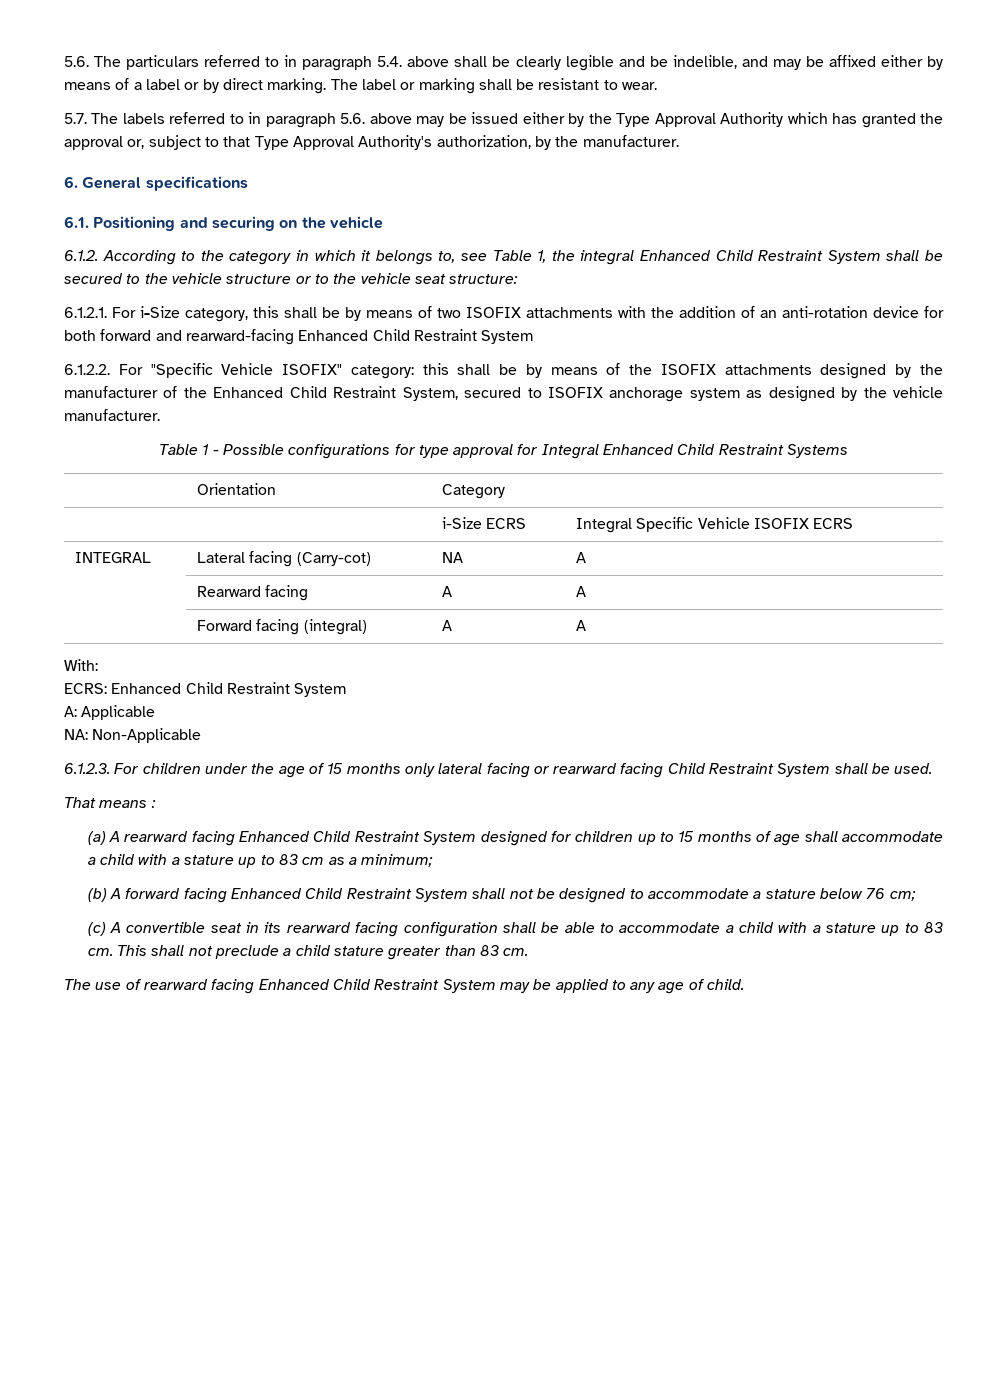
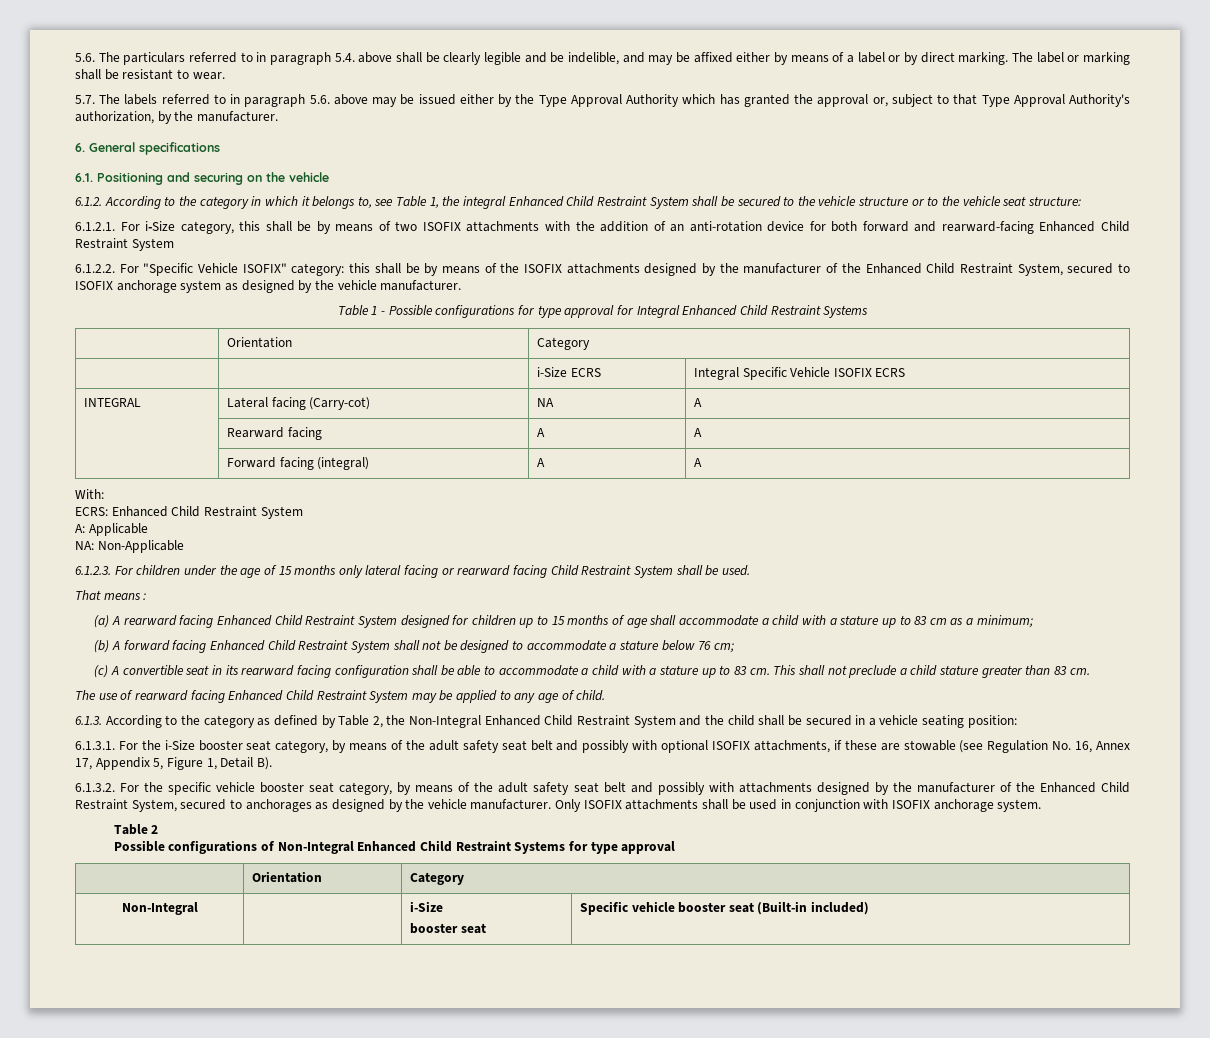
+ 6.1.3. According to the category as defined by Table 2, the Non-Integral Enhanced Child Restraint System and the child shall be secured in a vehicle seating position:
+ 6.1.3.1. For the i-Size booster seat category, by means of the adult safety seat belt and possibly with optional ISOFIX attachments, if these are stowable (see Regulation No. 16, Annex 17, Appendix 5, Figure 1, Detail B).
+ 6.1.3.2. For the specific vehicle booster seat category, by means of the adult safety seat belt and possibly with attachments designed by the manufacturer of the Enhanced Child Restraint System, secured to anchorages as designed by the vehicle manufacturer. Only ISOFIX attachments shall be used in conjunction with ISOFIX anchorage system.
+ Table 2
+ Possible configurations of Non-Integral Enhanced Child Restraint Systems for type approval
+ | Orientation | Category
+ Non-Integral | | i-Size
+ booster seat | Specific vehicle booster seat (Built-in included)

